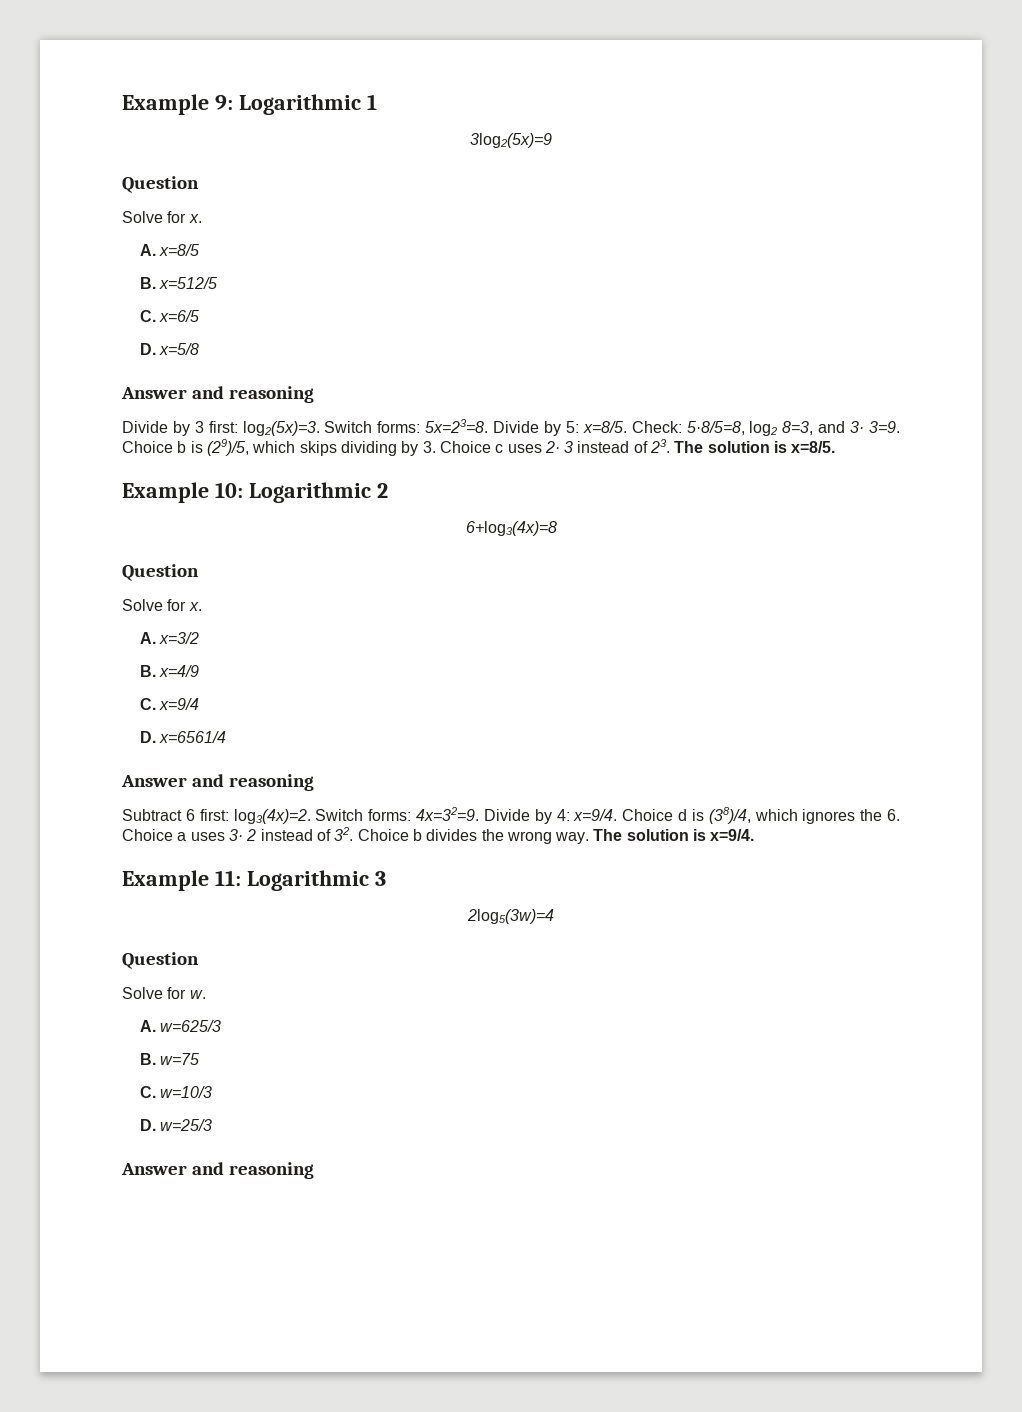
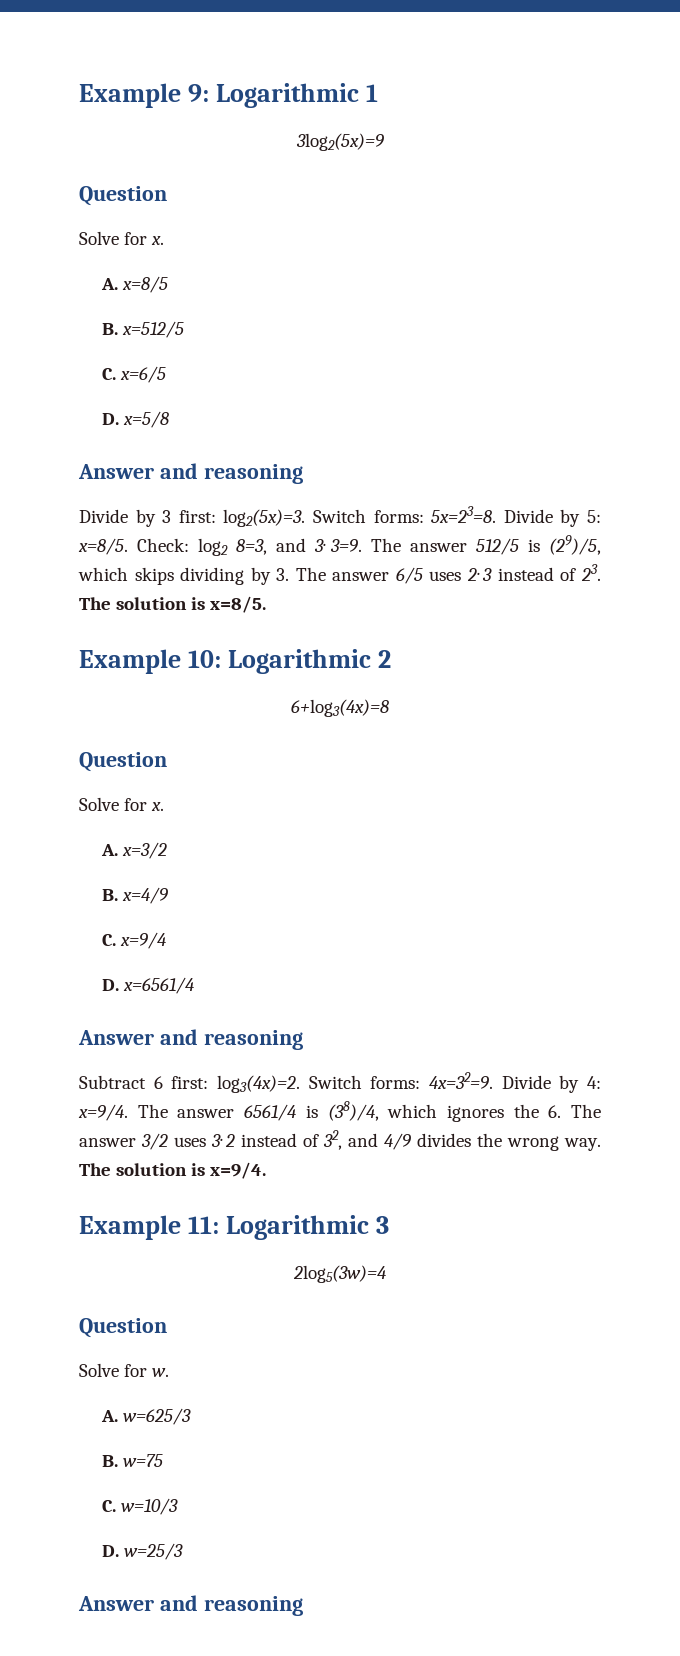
- Check: 5·8/5=8, log2 8=3, and 3· 3=9.
+ Check: log2 8=3, and 3· 3=9.
- Choice b is (29)/5, which skips dividing by 3. Choice c uses 2· 3 instead of 23. The solution is x=8/5.
+ The answer 512/5 is (29)/5, which skips dividing by 3. The answer 6/5 uses 2· 3 instead of 23. The solution is x=8/5.
- Choice d is (38)/4, which ignores the 6. Choice a uses 3· 2 instead of 32. Choice b divides the wrong way.
+ The answer 6561/4 is (38)/4, which ignores the 6. The answer 3/2 uses 3· 2 instead of 32, and 4/9 divides the wrong way.

